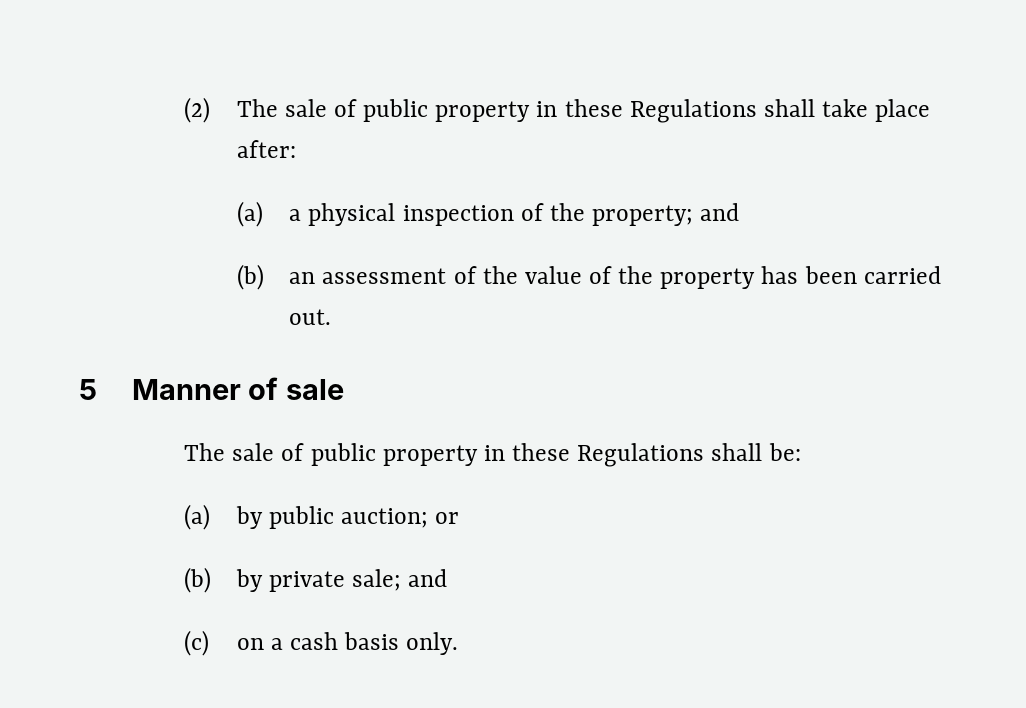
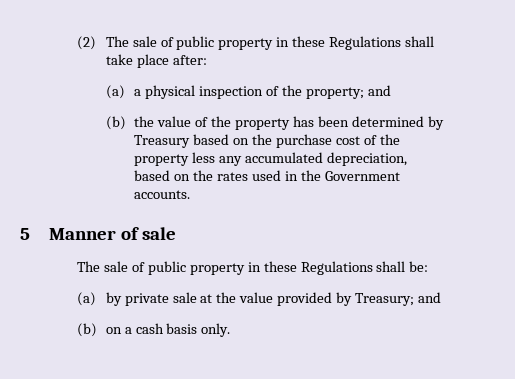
- (b) an assessment of the value of the property has been carried out.
+ (b) the value of the property has been determined by Treasury based on the purchase cost of the property less any accumulated depreciation, based on the rates used in the Government accounts.
- (a) by public auction; or
- (b) by private sale; and
- (c) on a cash basis only.
+ (a) by private sale at the value provided by Treasury; and
+ (b) on a cash basis only.

